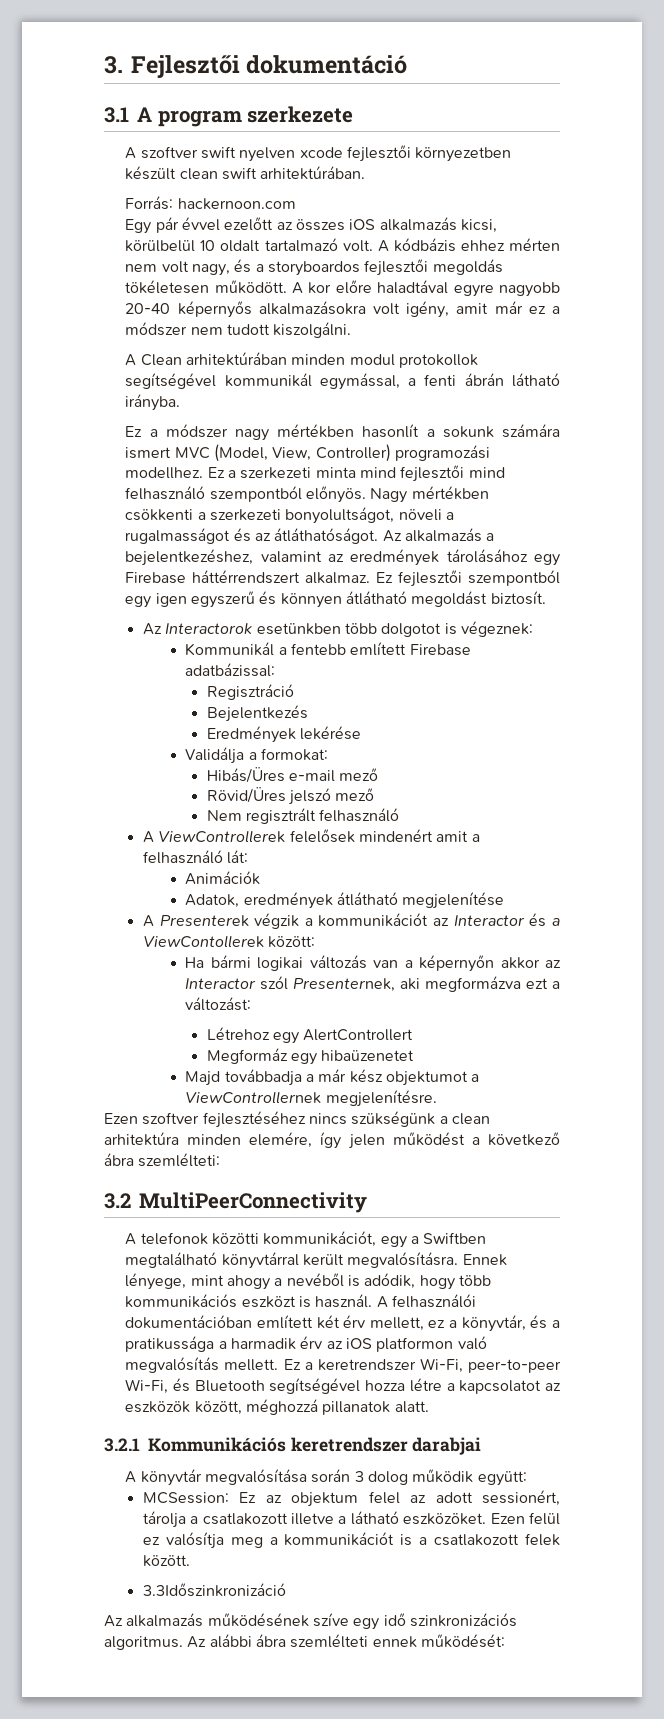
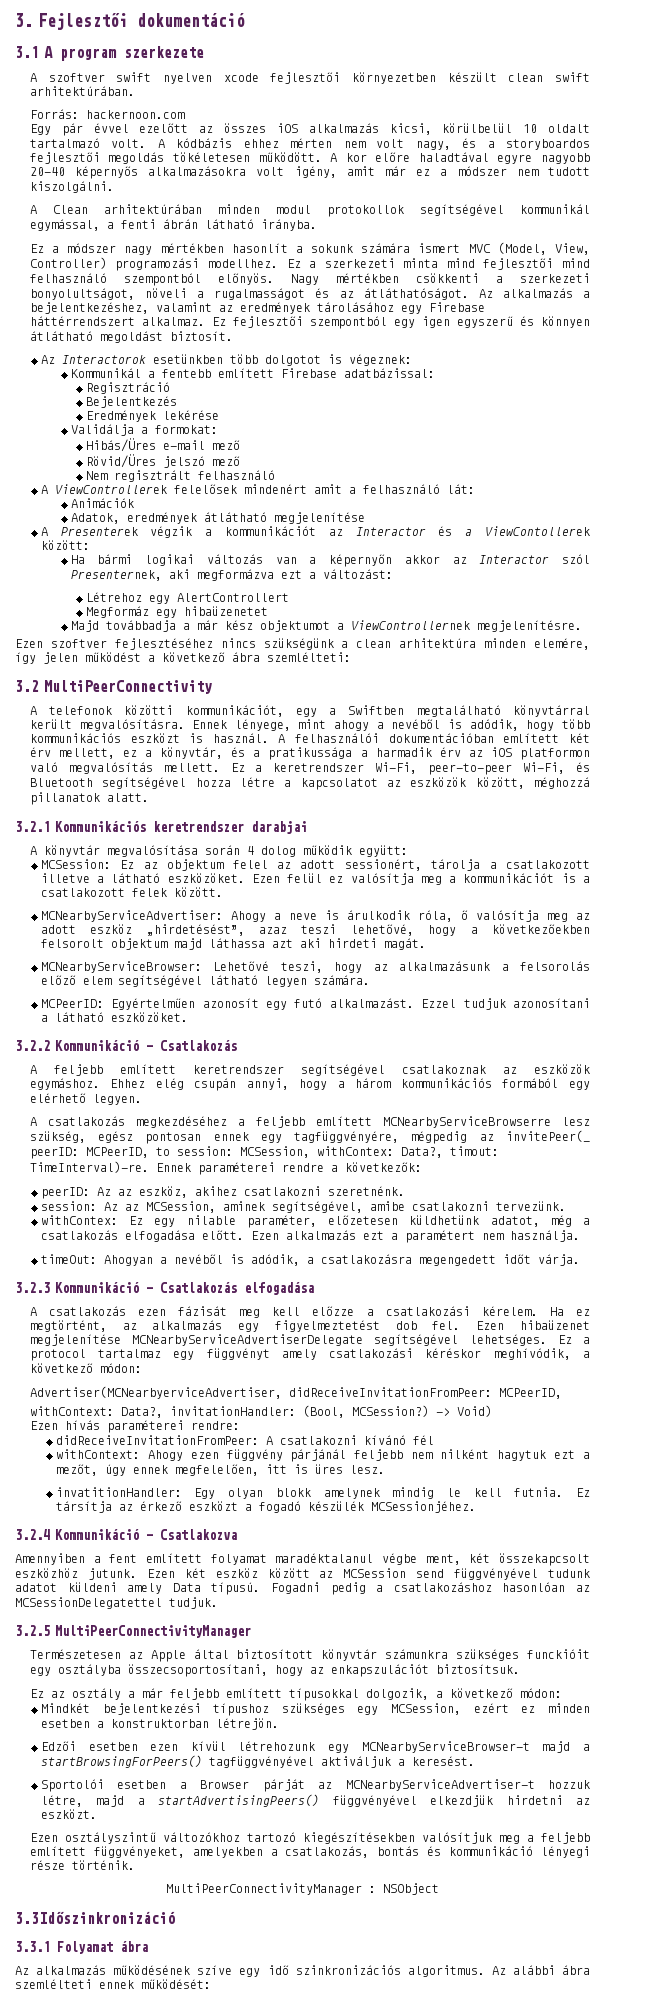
- A könyvtár megvalósítása során 3 dolog működik együtt:
+ A könyvtár megvalósítása során 4 dolog működik együtt:
+ MCNearbyServiceAdvertiser: Ahogy a neve is árulkodik róla, ő valósítja meg az adott eszköz „hirdetésést”, azaz teszi lehetővé, hogy a következőekben felsorolt objektum majd láthassa azt aki hirdeti magát.
+ MCNearbyServiceBrowser: Lehetővé teszi, hogy az alkalmazásunk a felsorolás előző elem segítségével látható legyen számára.
+ MCPeerID: Egyértelműen azonosít egy futó alkalmazást. Ezzel tudjuk azonosítani a látható eszközöket.
+ 3.2.2 Kommunikáció – Csatlakozás
+ A feljebb említett keretrendszer segítségével csatlakoznak az eszközök egymáshoz. Ehhez elég csupán annyi, hogy a három kommunikációs formából egy elérhető legyen.
+ A csatlakozás megkezdéséhez a feljebb említett MCNearbyServiceBrowserre lesz szükség, egész pontosan ennek egy tagfüggvényére, mégpedig az invitePeer(_ peerID: MCPeerID, to session: MCSession, withContex: Data?, timout: TimeInterval)-re. Ennek paraméterei rendre a következők:
+ peerID: Az az eszköz, akihez csatlakozni szeretnénk.
+ session: Az az MCSession, aminek segítségével, amibe csatlakozni tervezünk.
+ withContex: Ez egy nilable paraméter, előzetesen küldhetünk adatot, még a csatlakozás elfogadása előtt. Ezen alkalmazás ezt a paramétert nem használja.
+ timeOut: Ahogyan a nevéből is adódik, a csatlakozásra megengedett időt várja.
+ 3.2.3 Kommunikáció – Csatlakozás elfogadása
+ A csatlakozás ezen fázisát meg kell előzze a csatlakozási kérelem. Ha ez megtörtént, az alkalmazás egy figyelmeztetést dob fel. Ezen hibaüzenet megjelenítése MCNearbyServiceAdvertiserDelegate segítségével lehetséges. Ez a protocol tartalmaz egy függvényt amely csatlakozási kéréskor meghívódik, a következő módon:
+ Advertiser(MCNearbyerviceAdvertiser, didReceiveInvitationFromPeer: MCPeerID,
+ withContext: Data?, invitationHandler: (Bool, MCSession?) -> Void)
+ Ezen hívás paraméterei rendre:
+ didReceiveInvitationFromPeer: A csatlakozni kívánó fél
+ withContext: Ahogy ezen függvény párjánál feljebb nem nilként hagytuk ezt a mezőt, úgy ennek megfelelően, itt is üres lesz.
+ invatitionHandler: Egy olyan blokk amelynek mindig le kell futnia. Ez társítja az érkező eszközt a fogadó készülék MCSessionjéhez.
+ 3.2.4 Kommunikáció – Csatlakozva
+ Amennyiben a fent említett folyamat maradéktalanul végbe ment, két összekapcsolt eszközhöz jutunk. Ezen két eszköz között az MCSession send függvényével tudunk adatot küldeni amely Data típusú. Fogadni pedig a csatlakozáshoz hasonlóan az MCSessionDelegatettel tudjuk.
+ 3.2.5 MultiPeerConnectivityManager
+ Természetesen az Apple által biztosított könyvtár számunkra szükséges funckióit egy osztályba összecsoportosítani, hogy az enkapszulációt biztosítsuk.
+ Ez az osztály a már feljebb említett típusokkal dolgozik, a következő módon:
+ Mindkét bejelentkezési típushoz szükséges egy MCSession, ezért ez minden esetben a konstruktorban létrejön.
+ Edzői esetben ezen kívül létrehozunk egy MCNearbyServiceBrowser-t majd a startBrowsingForPeers() tagfüggvényével aktiváljuk a keresést.
+ Sportolói esetben a Browser párját az MCNearbyServiceAdvertiser-t hozzuk létre, majd a startAdvertisingPeers() függvényével elkezdjük hirdetni az eszközt.
+ Ezen osztályszintű változókhoz tartozó kiegészítésekben valósítjuk meg a feljebb említett függvényeket, amelyekben a csatlakozás, bontás és kommunikáció lényegi része történik.
+ MultiPeerConnectivityManager : NSObject
  3.3Időszinkronizáció
+ 3.3.1 Folyamat ábra

